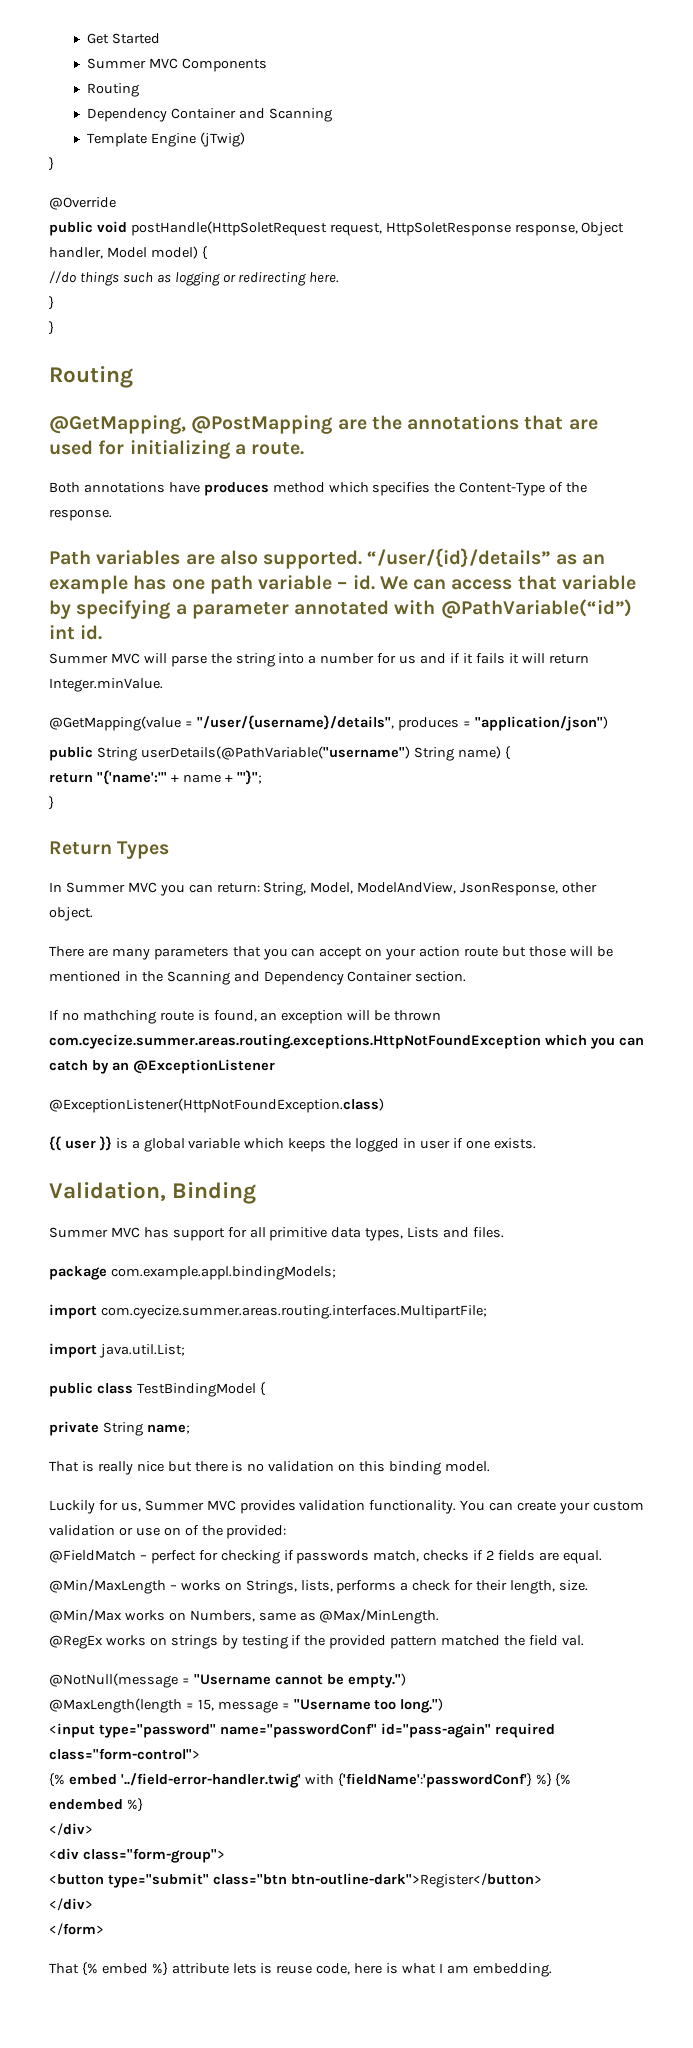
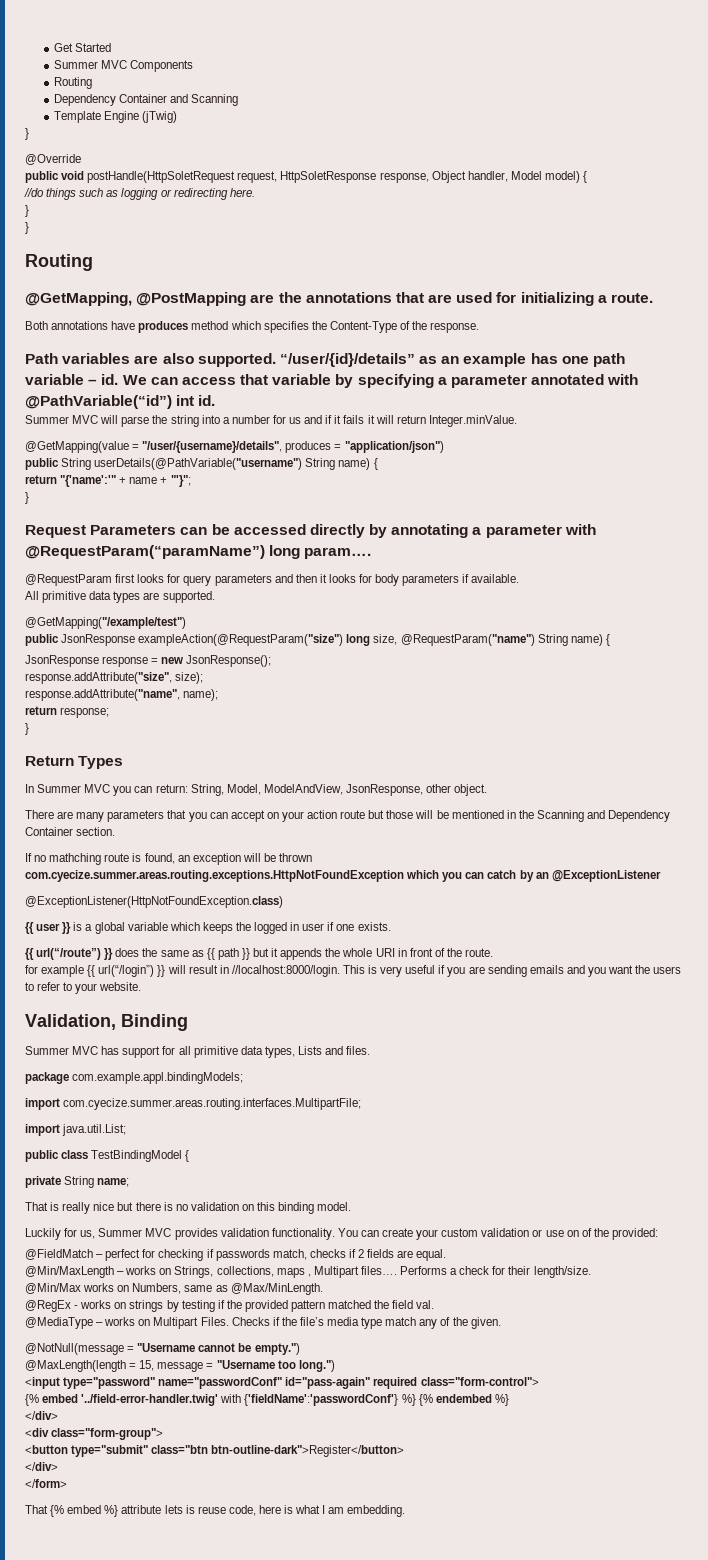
+ Request Parameters can be accessed directly by annotating a parameter with @RequestParam(“paramName”) long param….
+ @RequestParam first looks for query parameters and then it looks for body parameters if available.
+ All primitive data types are supported.
+ @GetMapping("/example/test")
+ public JsonResponse exampleAction(@RequestParam("size") long size, @RequestParam("name") String name) {
+ JsonResponse response = new JsonResponse();
+ response.addAttribute("size", size);
+ response.addAttribute("name", name);
+ return response;
+ }
+ {{ url(“/route”) }} does the same as {{ path }} but it appends the whole URI in front of the route.
+ for example {{ url(“/login”) }} will result in //localhost:8000/login. This is very useful if you are sending emails and you want the users to refer to your website.
- @Min/MaxLength – works on Strings, lists, performs a check for their length, size.
+ @Min/MaxLength – works on Strings, collections, maps , Multipart files…. Performs a check for their length/size.
- @RegEx works on strings by testing if the provided pattern matched the field val.
+ @RegEx - works on strings by testing if the provided pattern matched the field val.
+ @MediaType – works on Multipart Files. Checks if the file’s media type match any of the given.

